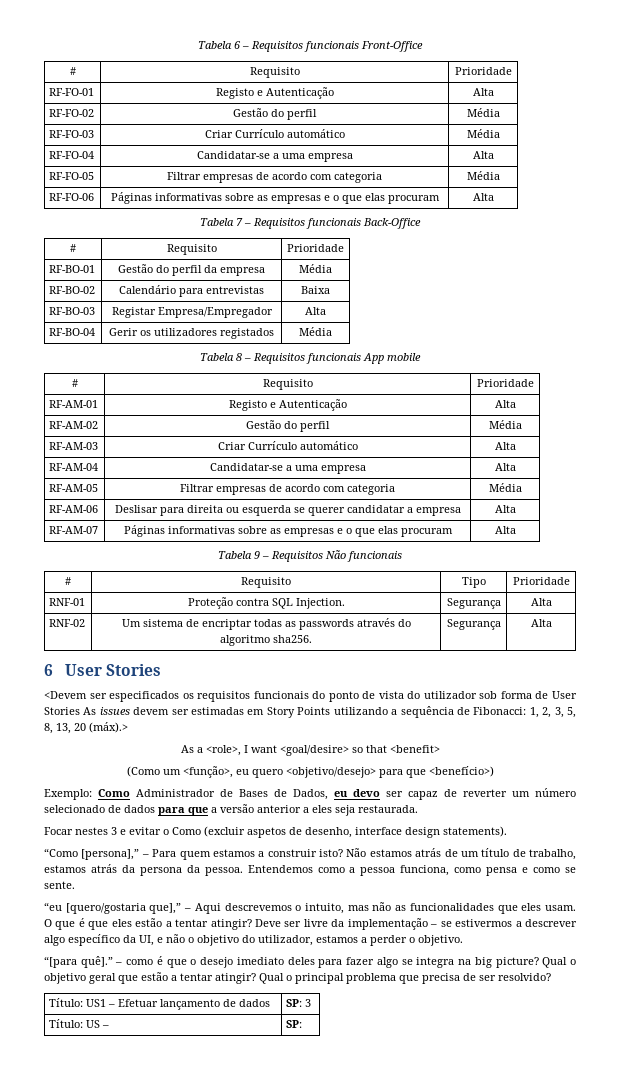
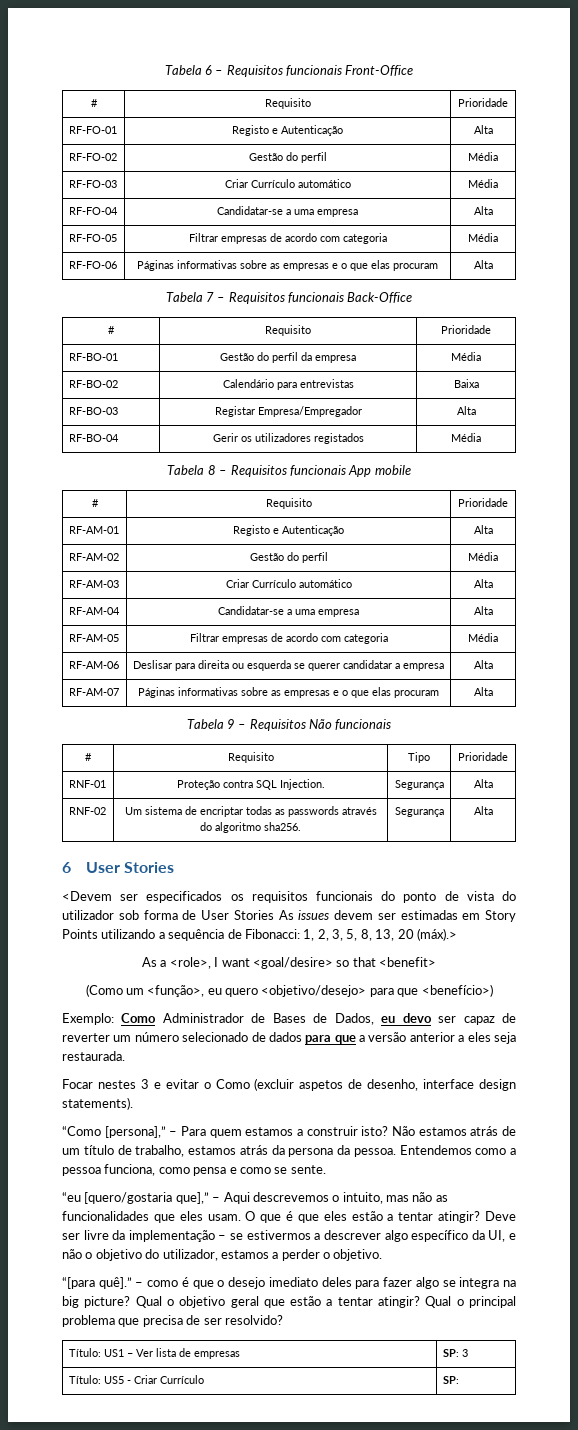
- Título: US1 – Efetuar lançamento de dados | SP: 3
+ Título: US1 – Ver lista de empresas | SP: 3
- Título: US – | SP:
+ Título: US5 - Criar Currículo | SP:

